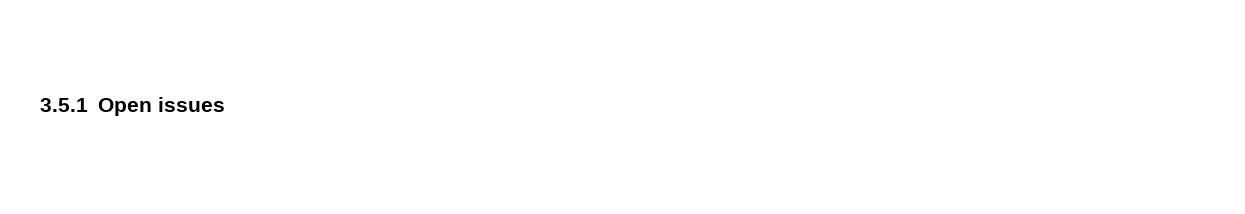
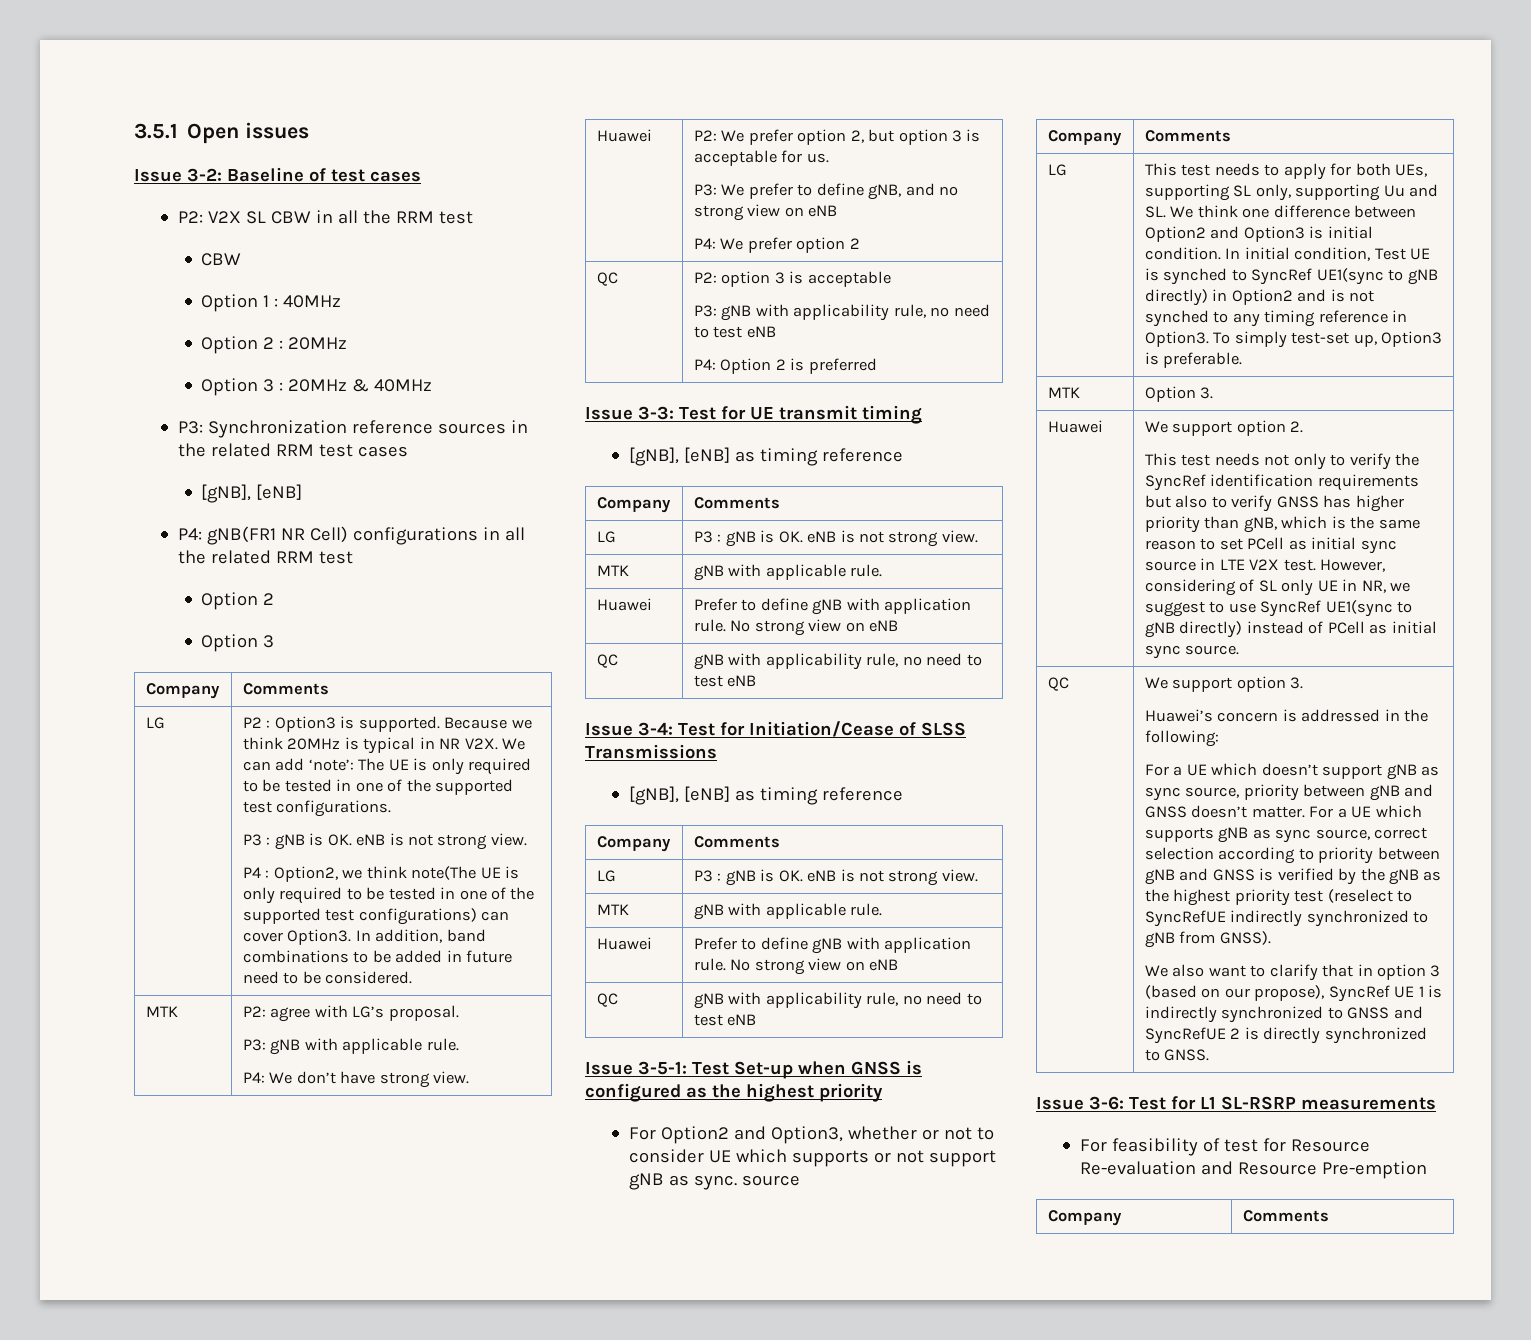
+ Issue 3-2: Baseline of test cases
+ P2: V2X SL CBW in all the RRM test
+ CBW
+ Option 1 : 40MHz
+ Option 2 : 20MHz
+ Option 3 : 20MHz & 40MHz
+ P3: Synchronization reference sources in the related RRM test cases
+ [gNB], [eNB]
+ P4: gNB(FR1 NR Cell) configurations in all the related RRM test
+ Option 2
+ Option 3
+ Company | Comments
+ LG | P2 : Option3 is supported. Because we think 20MHz is typical in NR V2X. We can add ‘note’: The UE is only required to be tested in one of the supported test configurations.
+ P3 : gNB is OK. eNB is not strong view.
+ P4 : Option2, we think note(The UE is only required to be tested in one of the supported test configurations) can cover Option3. In addition, band combinations to be added in future need to be considered.
+ MTK | P2: agree with LG’s proposal.
+ P3: gNB with applicable rule.
+ P4: We don’t have strong view.
+ Huawei | P2: We prefer option 2, but option 3 is acceptable for us.
+ P3: We prefer to define gNB, and no strong view on eNB
+ P4: We prefer option 2
+ QC | P2: option 3 is acceptable
+ P3: gNB with applicability rule, no need to test eNB
+ P4: Option 2 is preferred
+ Issue 3-3: Test for UE transmit timing
+ [gNB], [eNB] as timing reference
+ Company | Comments
+ LG | P3 : gNB is OK. eNB is not strong view.
+ MTK | gNB with applicable rule.
+ Huawei | Prefer to define gNB with application rule. No strong view on eNB
+ QC | gNB with applicability rule, no need to test eNB
+ Issue 3-4: Test for Initiation/Cease of SLSS Transmissions
+ [gNB], [eNB] as timing reference
+ Company | Comments
+ LG | P3 : gNB is OK. eNB is not strong view.
+ MTK | gNB with applicable rule.
+ Huawei | Prefer to define gNB with application rule. No strong view on eNB
+ QC | gNB with applicability rule, no need to test eNB
+ Issue 3-5-1: Test Set-up when GNSS is configured as the highest priority
+ For Option2 and Option3, whether or not to consider UE which supports or not support gNB as sync. source
+ Company | Comments
+ LG | This test needs to apply for both UEs, supporting SL only, supporting Uu and SL. We think one difference between Option2 and Option3 is initial condition. In initial condition, Test UE is synched to SyncRef UE1(sync to gNB directly) in Option2 and is not synched to any timing reference in Option3. To simply test-set up, Option3 is preferable.
+ MTK | Option 3.
+ Huawei | We support option 2.
+ This test needs not only to verify the SyncRef identification requirements but also to verify GNSS has higher priority than gNB, which is the same reason to set PCell as initial sync source in LTE V2X test. However, considering of SL only UE in NR, we suggest to use SyncRef UE1(sync to gNB directly) instead of PCell as initial sync source.
+ QC | We support option 3.
+ Huawei’s concern is addressed in the following:
+ For a UE which doesn’t support gNB as sync source, priority between gNB and GNSS doesn’t matter. For a UE which supports gNB as sync source, correct selection according to priority between gNB and GNSS is verified by the gNB as the highest priority test (reselect to SyncRefUE indirectly synchronized to gNB from GNSS).
+ We also want to clarify that in option 3 (based on our propose), SyncRef UE 1 is indirectly synchronized to GNSS and SyncRefUE 2 is directly synchronized to GNSS.
+ Issue 3-6: Test for L1 SL-RSRP measurements
+ For feasibility of test for Resource Re-evaluation and Resource Pre-emption
+ Company | Comments

